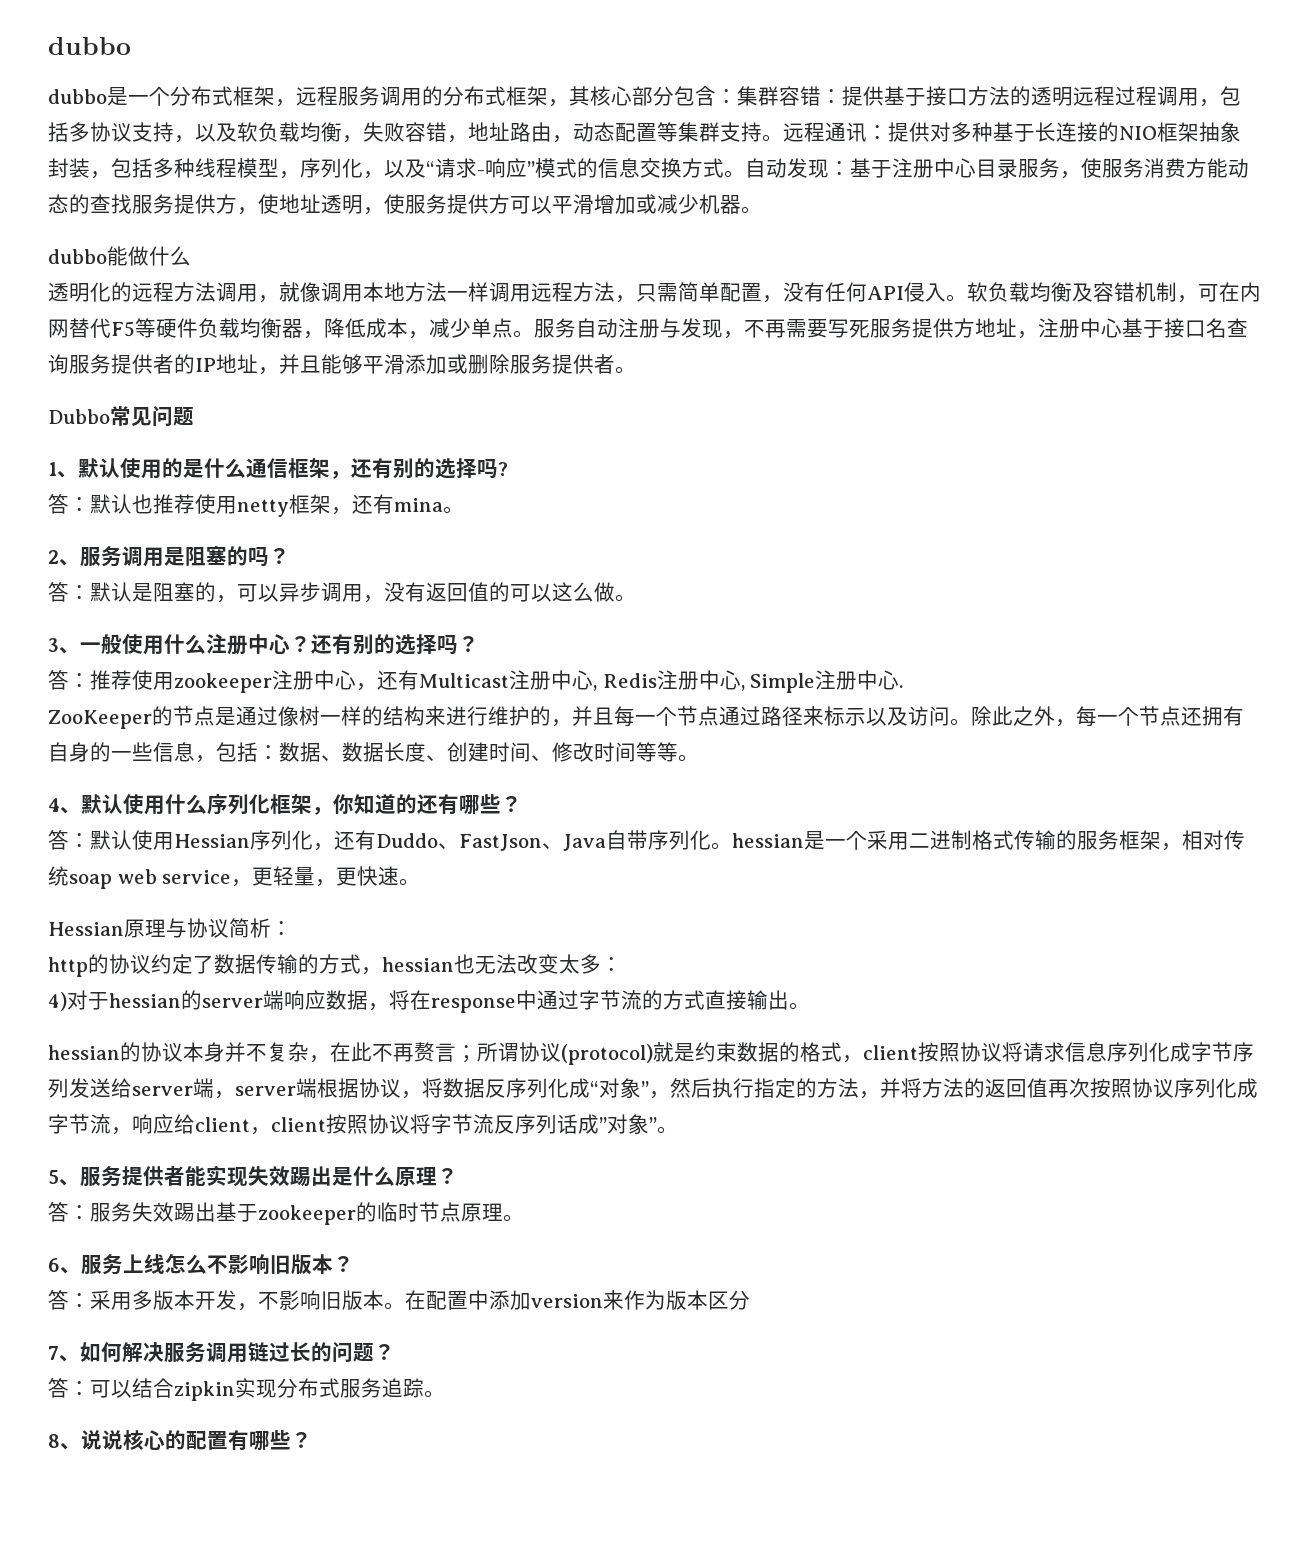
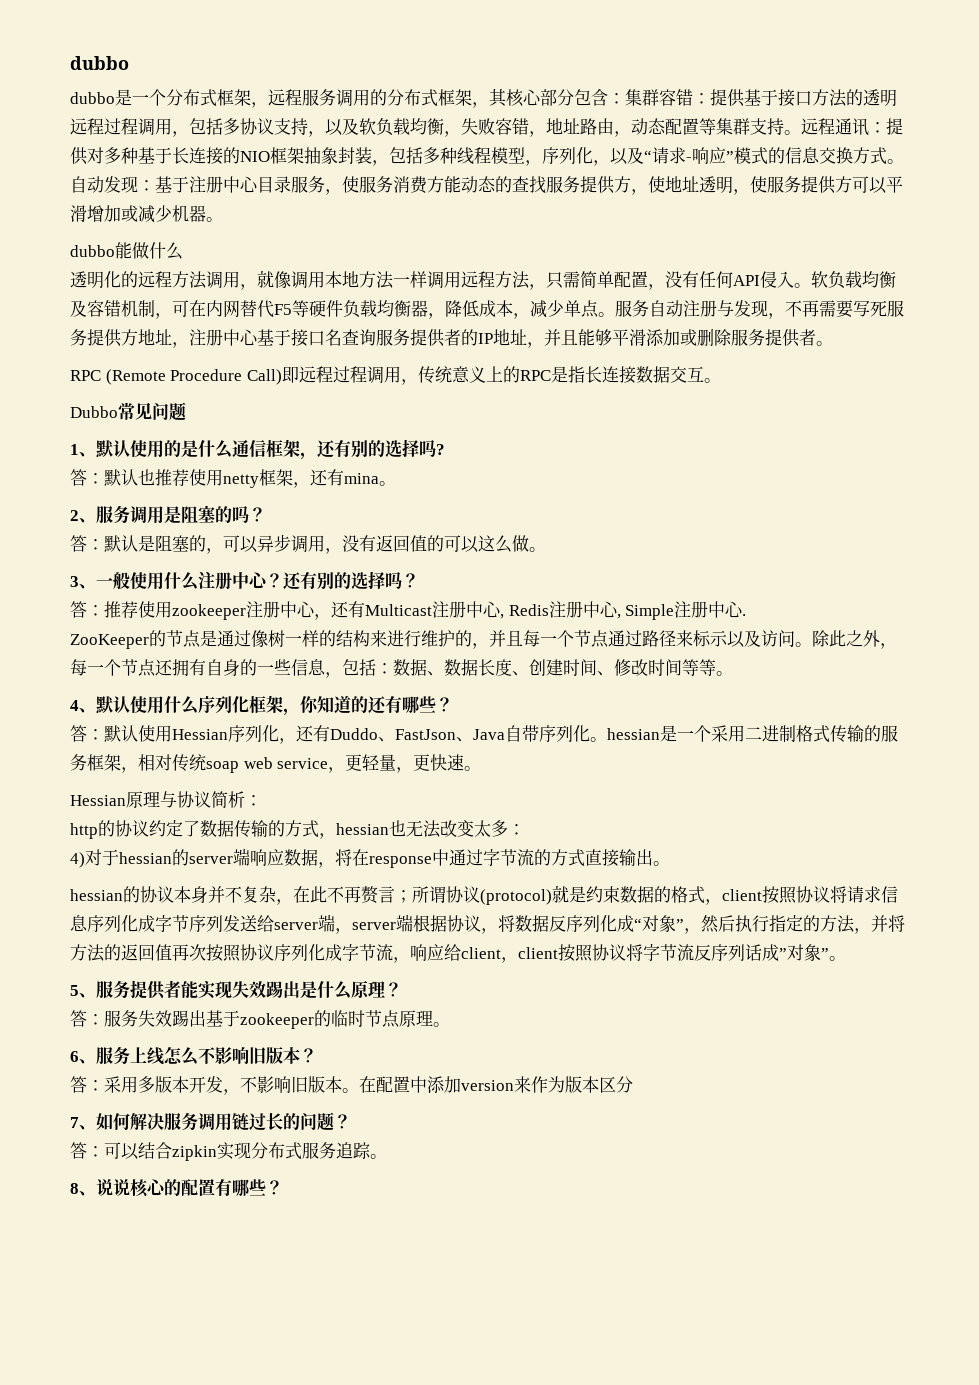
+ RPC (Remote Procedure Call)即远程过程调用，传统意义上的RPC是指长连接数据交互。

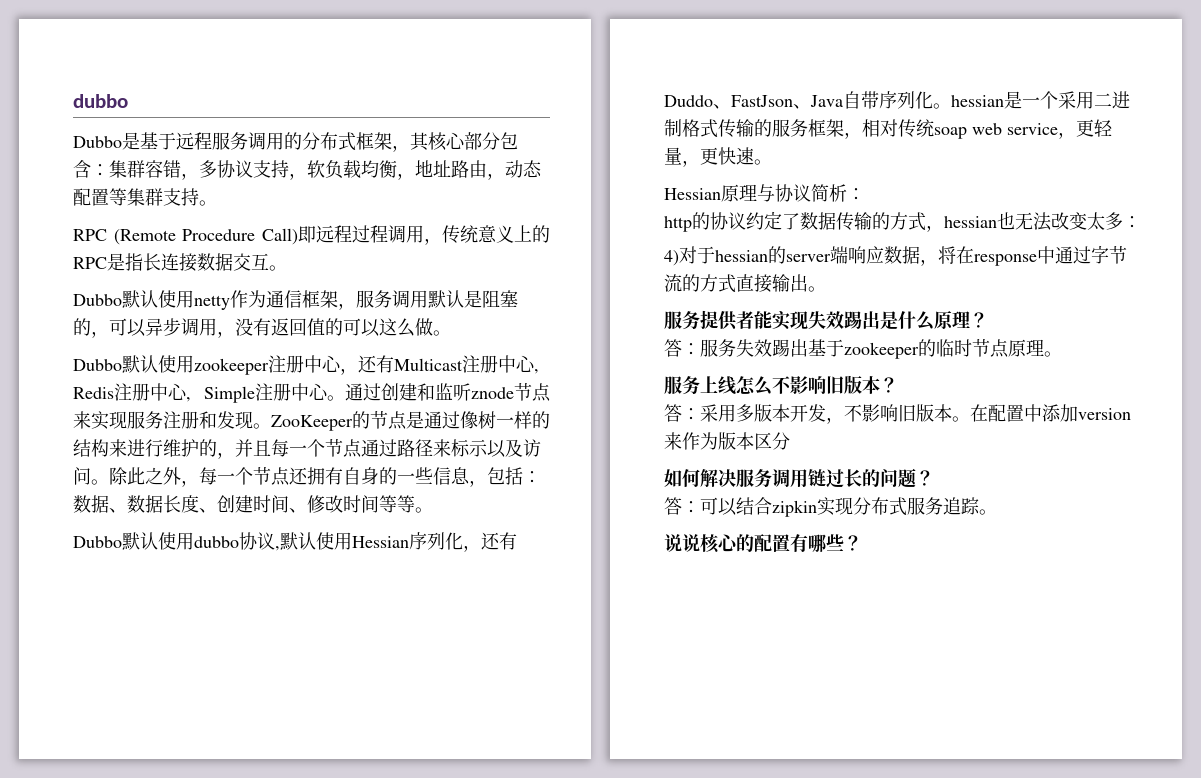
- dubbo是一个分布式框架，远程服务调用的分布式框架，其核心部分包含：集群容错：提供基于接口方法的透明远程过程调用，包括多协议支持，以及软负载均衡，失败容错，地址路由，动态配置等集群支持。远程通讯：提供对多种基于长连接的NIO框架抽象封装，包括多种线程模型，序列化，以及“请求-响应”模式的信息交换方式。自动发现：基于注册中心目录服务，使服务消费方能动态的查找服务提供方，使地址透明，使服务提供方可以平滑增加或减少机器。
- dubbo能做什么
- 透明化的远程方法调用，就像调用本地方法一样调用远程方法，只需简单配置，没有任何API侵入。软负载均衡及容错机制，可在内网替代F5等硬件负载均衡器，降低成本，减少单点。服务自动注册与发现，不再需要写死服务提供方地址，注册中心基于接口名查询服务提供者的IP地址，并且能够平滑添加或删除服务提供者。
+ Dubbo是基于远程服务调用的分布式框架，其核心部分包含：集群容错，多协议支持，软负载均衡，地址路由，动态配置等集群支持。
- Dubbo常见问题
- 1、默认使用的是什么通信框架，还有别的选择吗?
- 答：默认也推荐使用netty框架，还有mina。
- 2、服务调用是阻塞的吗？
- 答：默认是阻塞的，可以异步调用，没有返回值的可以这么做。
+ Dubbo默认使用netty作为通信框架，服务调用默认是阻塞的，可以异步调用，没有返回值的可以这么做。
- 3、一般使用什么注册中心？还有别的选择吗？
- 答：推荐使用zookeeper注册中心，还有Multicast注册中心, Redis注册中心, Simple注册中心.
- ZooKeeper的节点是通过像树一样的结构来进行维护的，并且每一个节点通过路径来标示以及访问。
+ Dubbo默认使用zookeeper注册中心，还有Multicast注册中心, Redis注册中心, Simple注册中心。通过创建和监听znode节点来实现服务注册和发现。ZooKeeper的节点是通过像树一样的结构来进行维护的，并且每一个节点通过路径来标示以及访问。
- 4、默认使用什么序列化框架，你知道的还有哪些？
- 答：默认使用Hessian序列化，还有Duddo、FastJson、Java自带序列化。hessian是一个采用二进制格式传输的服务框架，相对传统soap web service，更轻量，更快速。
+ Dubbo默认使用dubbo协议,默认使用Hessian序列化，还有Duddo、FastJson、Java自带序列化。hessian是一个采用二进制格式传输的服务框架，相对传统soap web service，更轻量，更快速。
- hessian的协议本身并不复杂，在此不再赘言；所谓协议(protocol)就是约束数据的格式，client按照协议将请求信息序列化成字节序列发送给server端，server端根据协议，将数据反序列化成“对象”，然后执行指定的方法，并将方法的返回值再次按照协议序列化成字节流，响应给client，client按照协议将字节流反序列话成”对象”。
- 5、服务提供者能实现失效踢出是什么原理？
+ 服务提供者能实现失效踢出是什么原理？
- 6、服务上线怎么不影响旧版本？
+ 服务上线怎么不影响旧版本？
- 7、如何解决服务调用链过长的问题？
+ 如何解决服务调用链过长的问题？
- 8、说说核心的配置有哪些？
+ 说说核心的配置有哪些？

